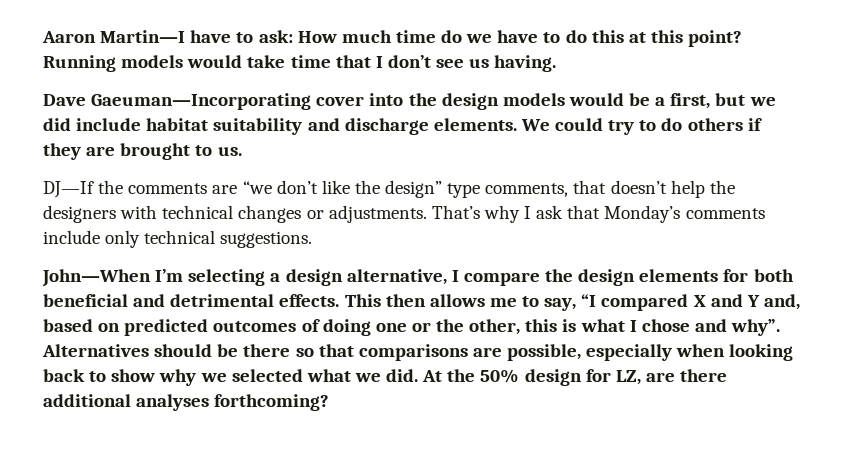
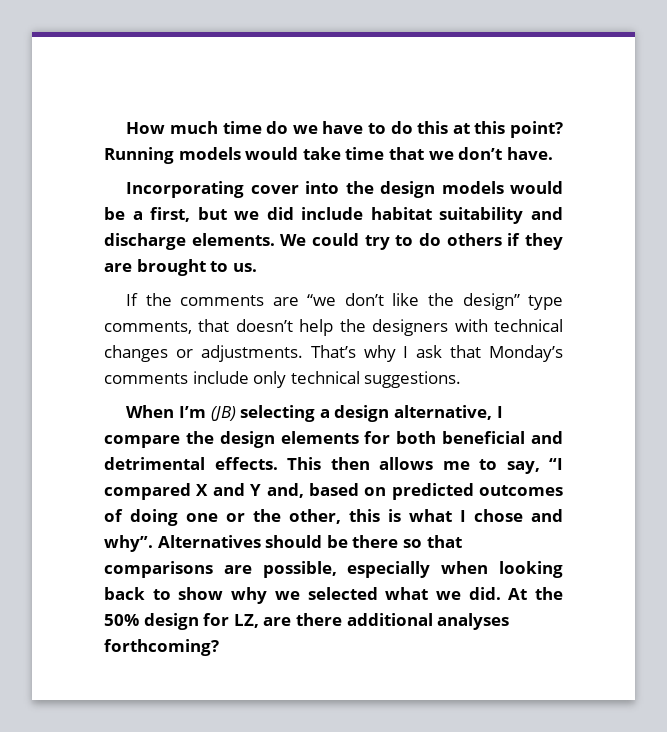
- Aaron Martin—I have to ask: How much time do we have to do this at this point?
+ How much time do we have to do this at this point?
- Running models would take time that I don’t see us having.
- Dave Gaeuman—Incorporating cover into the design models would be a first, but we did include habitat suitability and discharge elements.
+ Running models would take time that we don’t have.
+ Incorporating cover into the design models would be a first, but we did include habitat suitability and discharge elements.
- DJ—If the comments are “we don’t like the design” type comments, that doesn’t help the designers with technical changes or adjustments.
+ If the comments are “we don’t like the design” type comments, that doesn’t help the designers with technical changes or adjustments.
- John—When I’m selecting a design alternative, I compare the design elements for both beneficial and detrimental effects.
+ When I’m (JB) selecting a design alternative, I compare the design elements for both beneficial and detrimental effects.

